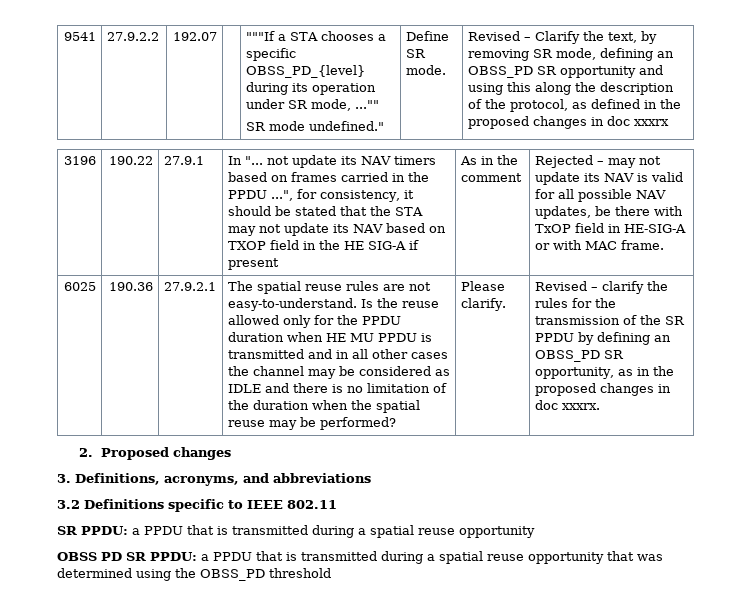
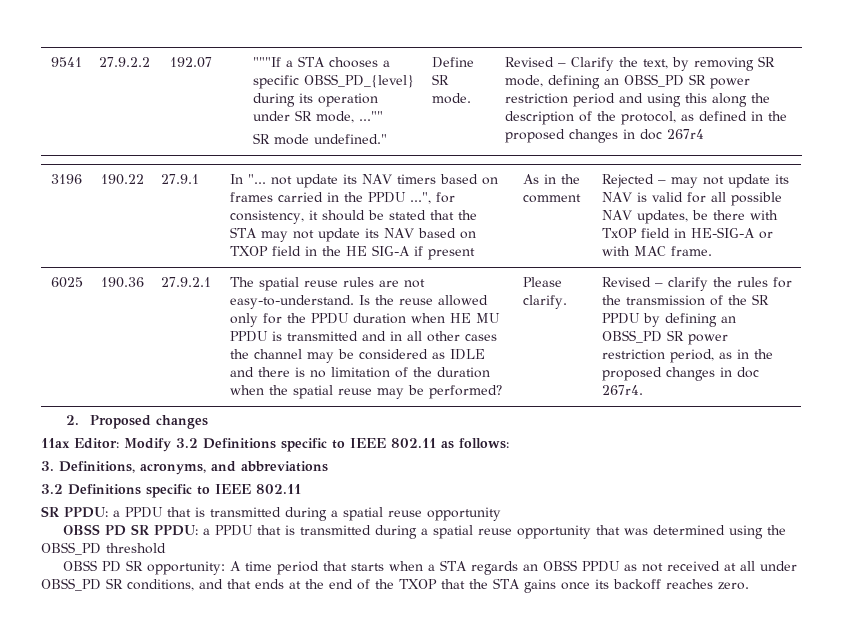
- Revised – Clarify the text, by removing SR mode, defining an OBSS_PD SR opportunity and using this along the description of the protocol, as defined in the proposed changes in doc xxxrx
+ Revised – Clarify the text, by removing SR mode, defining an OBSS_PD SR power restriction period and using this along the description of the protocol, as defined in the proposed changes in doc 267r4
- Revised – clarify the rules for the transmission of the SR PPDU by defining an OBSS_PD SR opportunity, as in the proposed changes in doc xxxrx.
+ Revised – clarify the rules for the transmission of the SR PPDU by defining an OBSS_PD SR power restriction period, as in the proposed changes in doc 267r4.
+ 11ax Editor: Modify 3.2 Definitions specific to IEEE 802.11 as follows:
+ OBSS PD SR opportunity: A time period that starts when a STA regards an OBSS PPDU as not received at all under OBSS_PD SR conditions, and that ends at the end of the TXOP that the STA gains once its backoff reaches zero.

